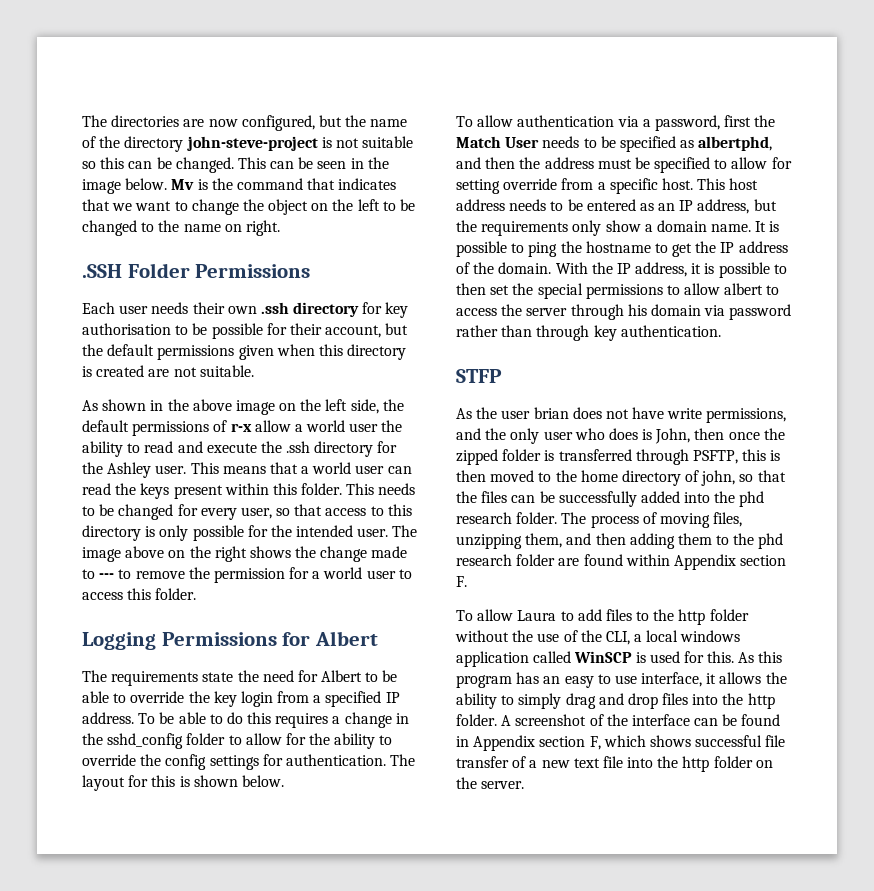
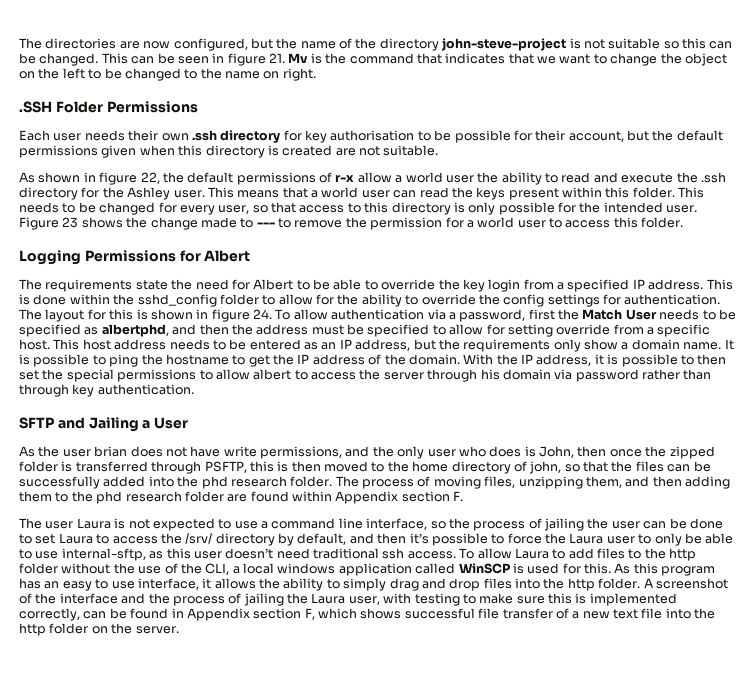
- This can be seen in the image below. Mv is the command that indicates that we want to change the object on the left to be changed to the name on right.
+ This can be seen in figure 21. Mv is the command that indicates that we want to change the object on the left to be changed to the name on right.
- As shown in the above image on the left side, the default permissions of r-x allow a world user the ability to read and execute the .ssh directory for the Ashley user.
+ As shown in figure 22, the default permissions of r-x allow a world user the ability to read and execute the .ssh directory for the Ashley user.
- The image above on the right shows the change made to --- to remove the permission for a world user to access this folder.
+ Figure 23 shows the change made to --- to remove the permission for a world user to access this folder.
- To be able to do this requires a change in the sshd_config folder to allow for the ability to override the config settings for authentication.
+ This is done within the sshd_config folder to allow for the ability to override the config settings for authentication.
- The layout for this is shown below.
- To allow authentication via a password, first the Match User needs to be specified as albertphd, and then the address must be specified to allow for setting override from a specific host.
+ The layout for this is shown in figure 24. To allow authentication via a password, first the Match User needs to be specified as albertphd, and then the address must be specified to allow for setting override from a specific host.
- STFP
+ SFTP and Jailing a User
+ The user Laura is not expected to use a command line interface, so the process of jailing the user can be done to set Laura to access the /srv/ directory by default, and then it’s possible to force the Laura user to only be able to use internal-sftp, as this user doesn’t need traditional ssh access.
- A screenshot of the interface can be found in Appendix section F, which shows successful file transfer of a new text file into the http folder on the server.
+ A screenshot of the interface and the process of jailing the Laura user, with testing to make sure this is implemented correctly, can be found in Appendix section F, which shows successful file transfer of a new text file into the http folder on the server.

